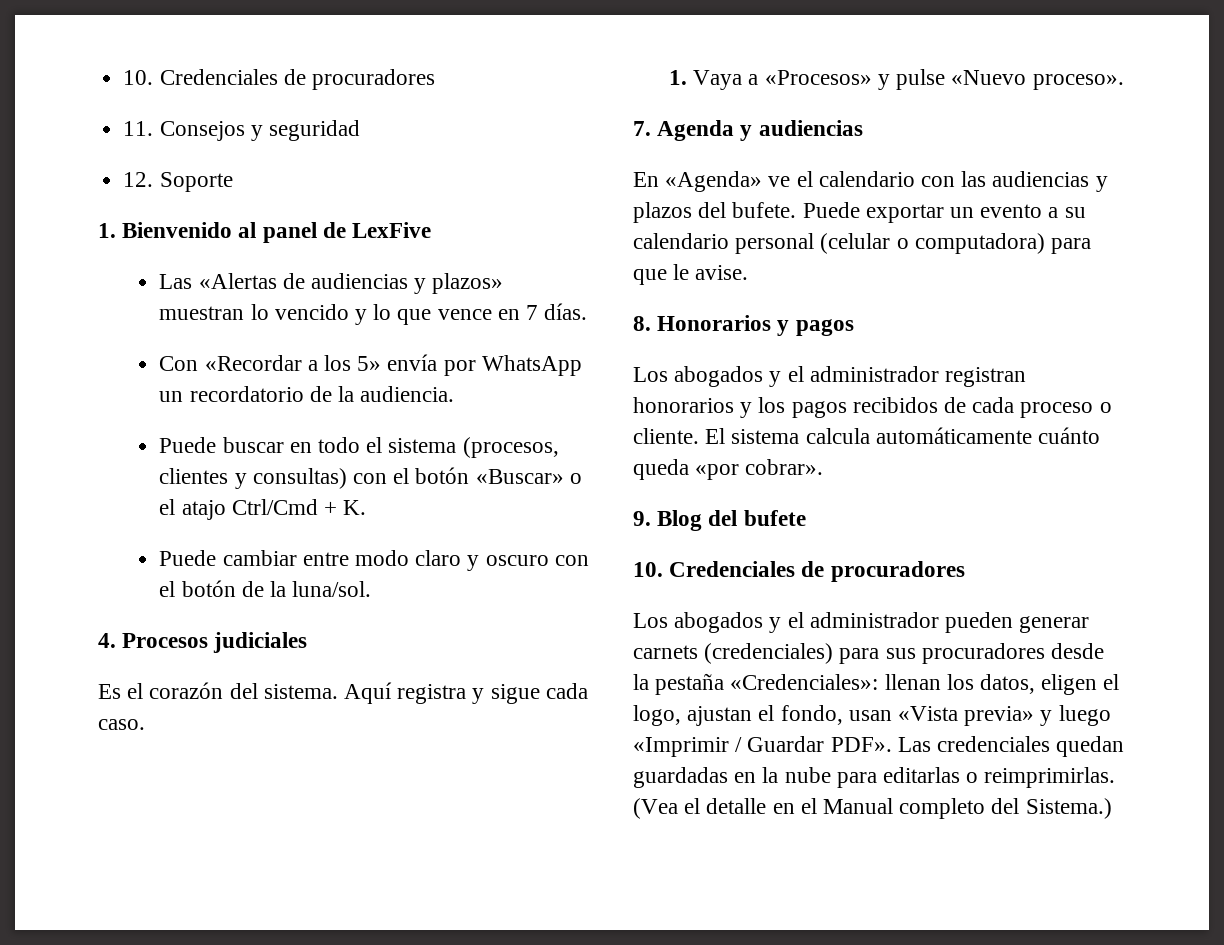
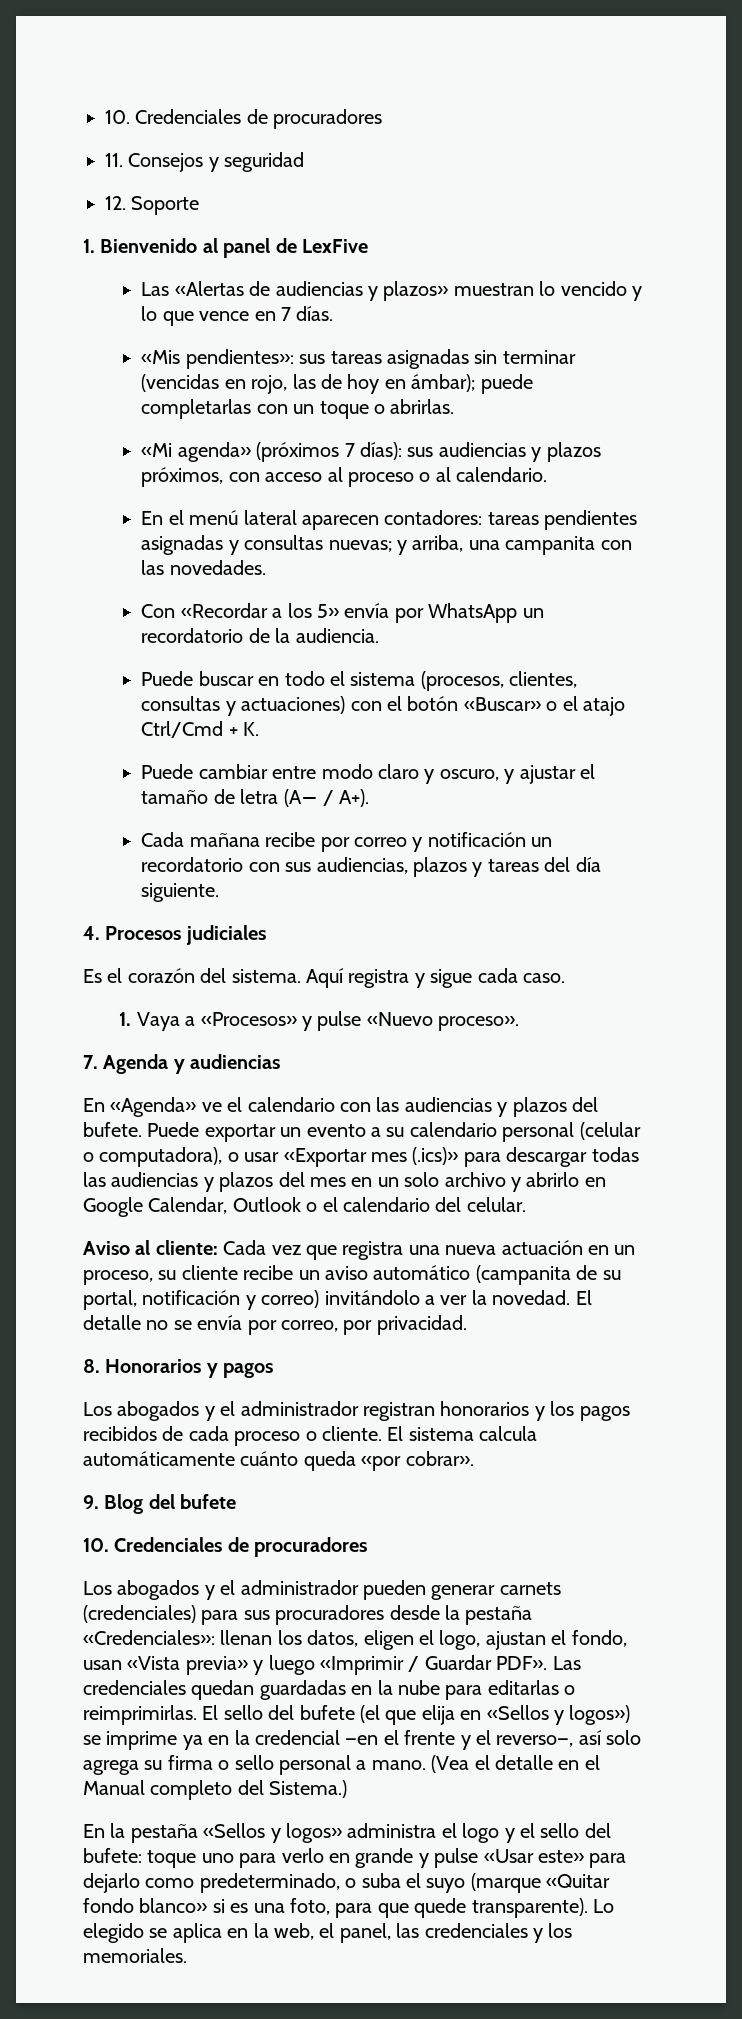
+ «Mis pendientes»: sus tareas asignadas sin terminar (vencidas en rojo, las de hoy en ámbar); puede completarlas con un toque o abrirlas.
+ «Mi agenda» (próximos 7 días): sus audiencias y plazos próximos, con acceso al proceso o al calendario.
+ En el menú lateral aparecen contadores: tareas pendientes asignadas y consultas nuevas; y arriba, una campanita con las novedades.
- Puede buscar en todo el sistema (procesos, clientes y consultas) con el botón «Buscar» o el atajo Ctrl/Cmd + K.
+ Puede buscar en todo el sistema (procesos, clientes, consultas y actuaciones) con el botón «Buscar» o el atajo Ctrl/Cmd + K.
- Puede cambiar entre modo claro y oscuro con el botón de la luna/sol.
+ Puede cambiar entre modo claro y oscuro, y ajustar el tamaño de letra (A− / A+).
+ Cada mañana recibe por correo y notificación un recordatorio con sus audiencias, plazos y tareas del día siguiente.
- Puede exportar un evento a su calendario personal (celular o computadora) para que le avise.
+ Puede exportar un evento a su calendario personal (celular o computadora), o usar «Exportar mes (.ics)» para descargar todas las audiencias y plazos del mes en un solo archivo y abrirlo en Google Calendar, Outlook o el calendario del celular.
+ Aviso al cliente: Cada vez que registra una nueva actuación en un proceso, su cliente recibe un aviso automático (campanita de su portal, notificación y correo) invitándolo a ver la novedad. El detalle no se envía por correo, por privacidad.
+ El sello del bufete (el que elija en «Sellos y logos») se imprime ya en la credencial —en el frente y el reverso—, así solo agrega su firma o sello personal a mano.
+ En la pestaña «Sellos y logos» administra el logo y el sello del bufete: toque uno para verlo en grande y pulse «Usar este» para dejarlo como predeterminado, o suba el suyo (marque «Quitar fondo blanco» si es una foto, para que quede transparente). Lo elegido se aplica en la web, el panel, las credenciales y los memoriales.

